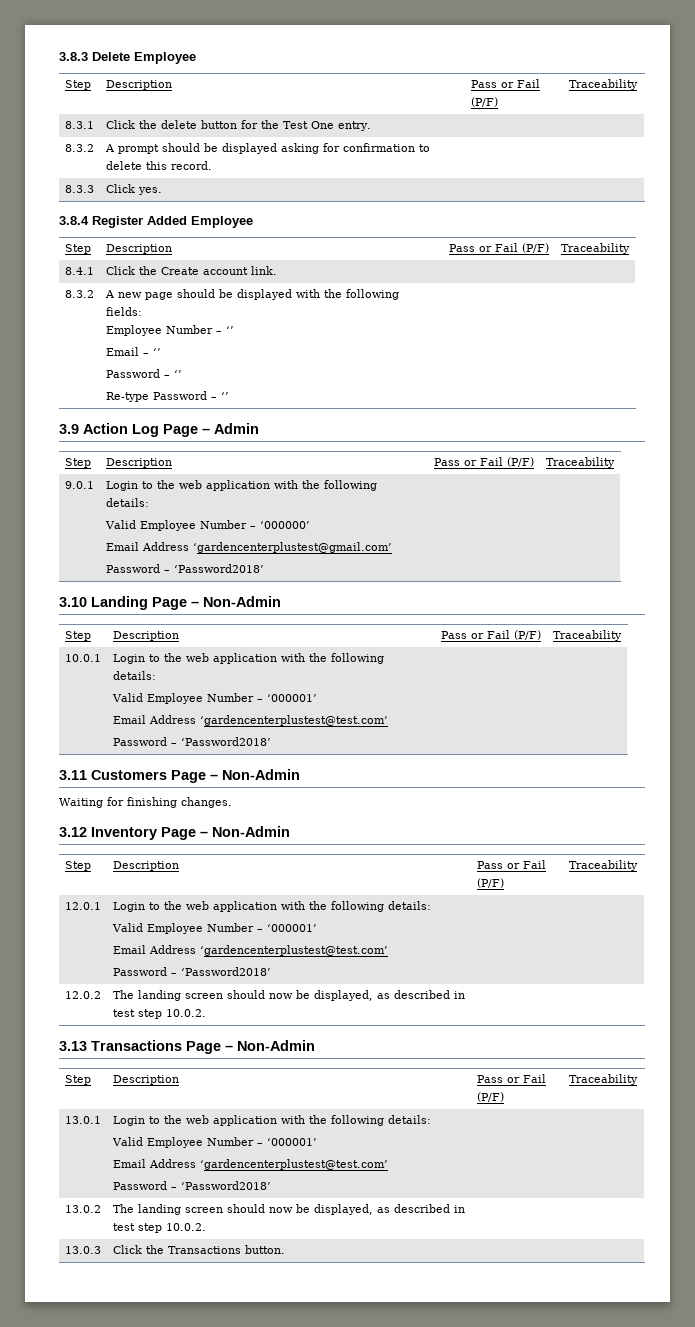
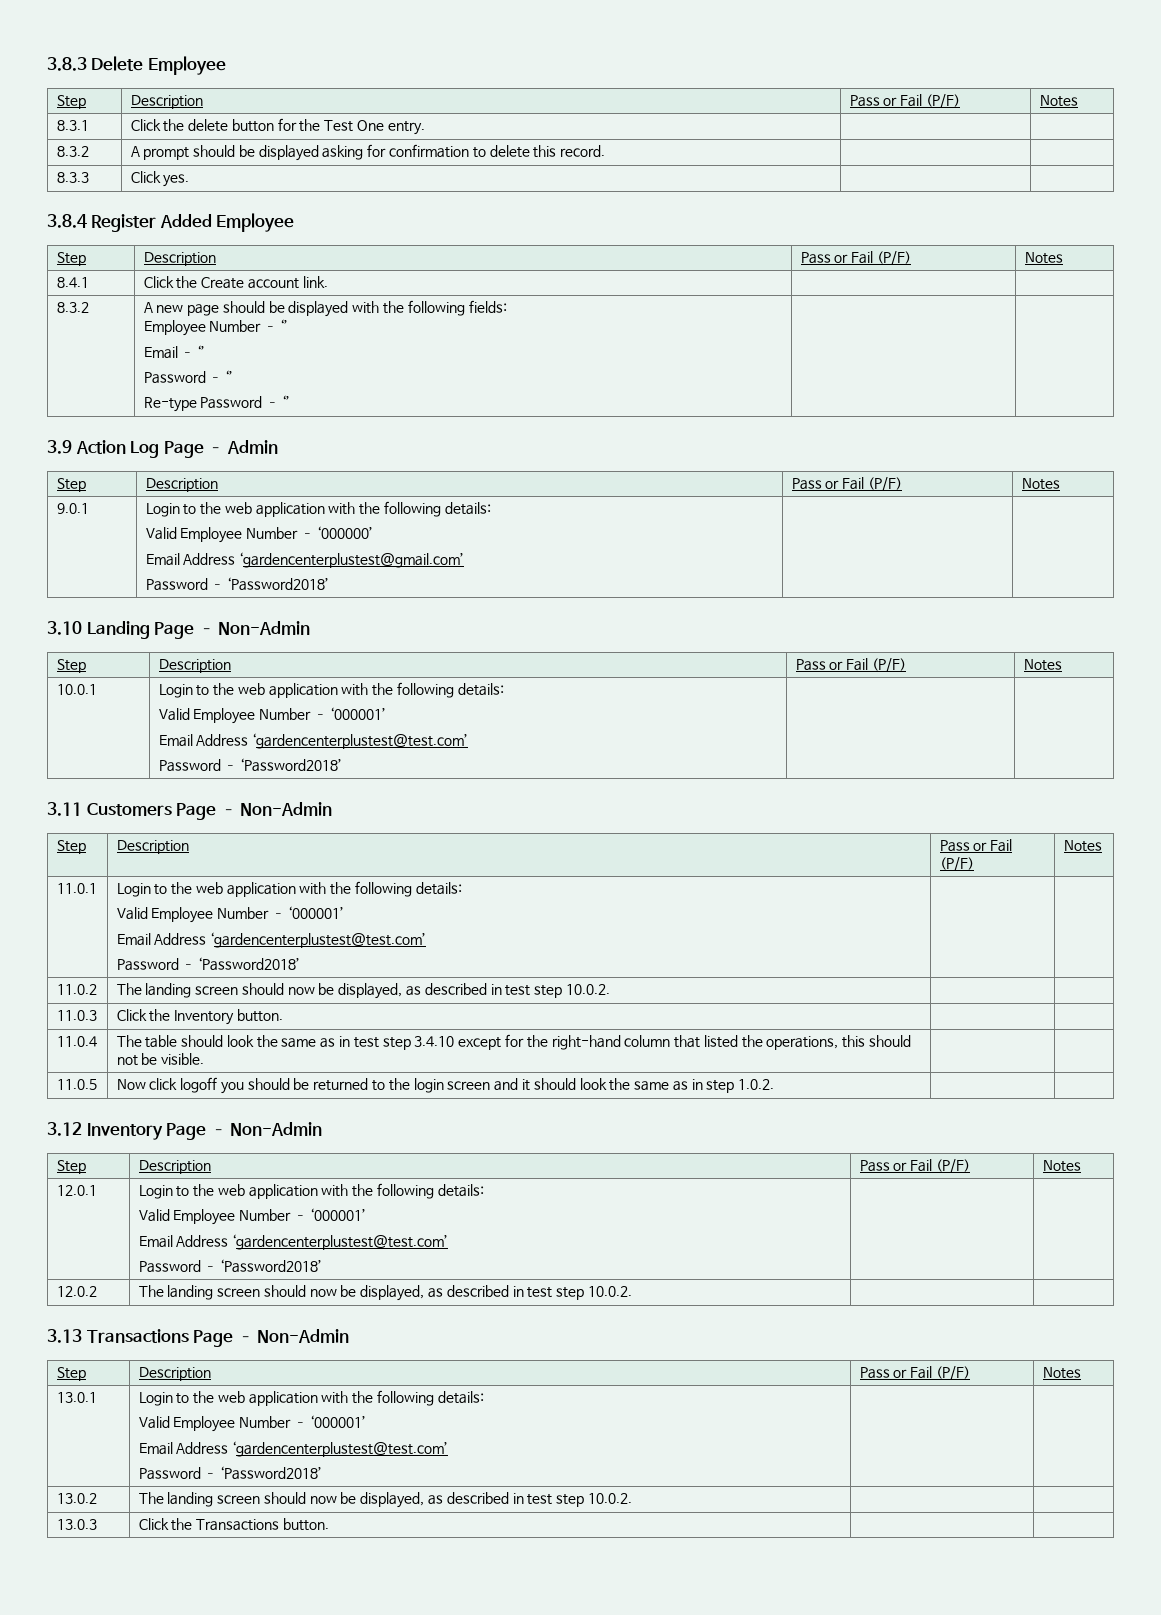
  3.8.3 Delete Employee
- Step | Description | Pass or Fail (P/F) | Traceability
+ Step | Description | Pass or Fail (P/F) | Notes
  3.8.4 Register Added Employee
- Step | Description | Pass or Fail (P/F) | Traceability
+ Step | Description | Pass or Fail (P/F) | Notes
  3.9 Action Log Page – Admin
- Step | Description | Pass or Fail (P/F) | Traceability
+ Step | Description | Pass or Fail (P/F) | Notes
  3.10 Landing Page – Non-Admin
- Step | Description | Pass or Fail (P/F) | Traceability
+ Step | Description | Pass or Fail (P/F) | Notes
  3.11 Customers Page – Non-Admin
- Waiting for finishing changes.
+ Step | Description | Pass or Fail (P/F) | Notes
+ 11.0.1 | Login to the web application with the following details:
+ Valid Employee Number – ‘000001’
+ Email Address ‘gardencenterplustest@test.com’
+ Password – ‘Password2018’ | |
+ 11.0.2 | The landing screen should now be displayed, as described in test step 10.0.2. | |
+ 11.0.3 | Click the Inventory button. | |
+ 11.0.4 | The table should look the same as in test step 3.4.10 except for the right-hand column that listed the operations, this should not be visible. | |
+ 11.0.5 | Now click logoff you should be returned to the login screen and it should look the same as in step 1.0.2. | |
  3.12 Inventory Page – Non-Admin
- Step | Description | Pass or Fail (P/F) | Traceability
+ Step | Description | Pass or Fail (P/F) | Notes
  3.13 Transactions Page – Non-Admin
- Step | Description | Pass or Fail (P/F) | Traceability
+ Step | Description | Pass or Fail (P/F) | Notes

